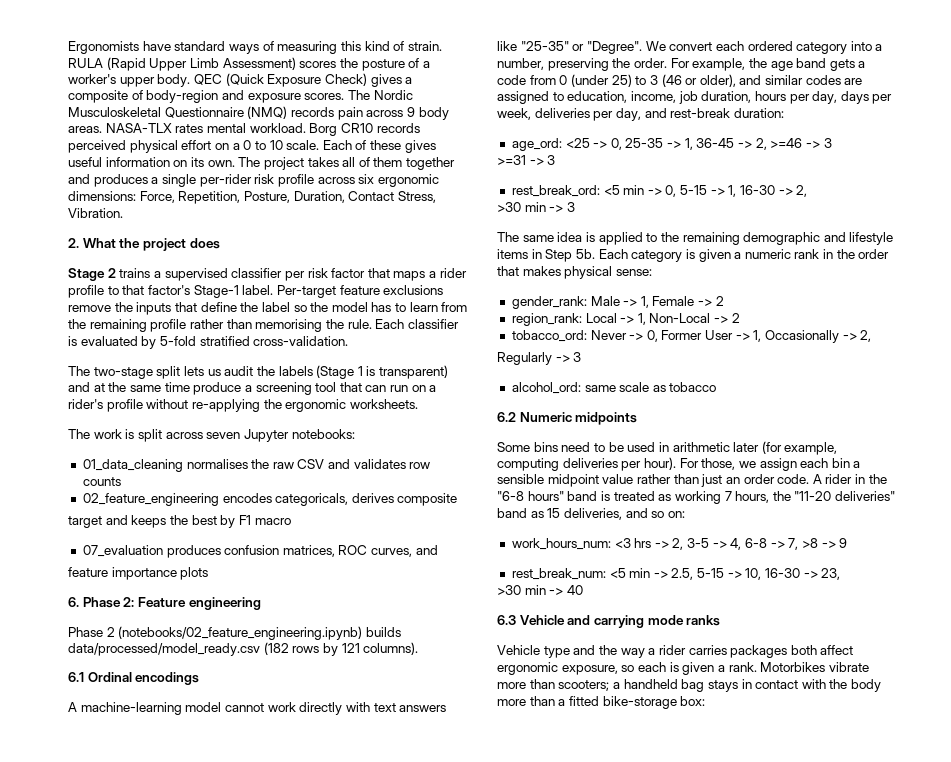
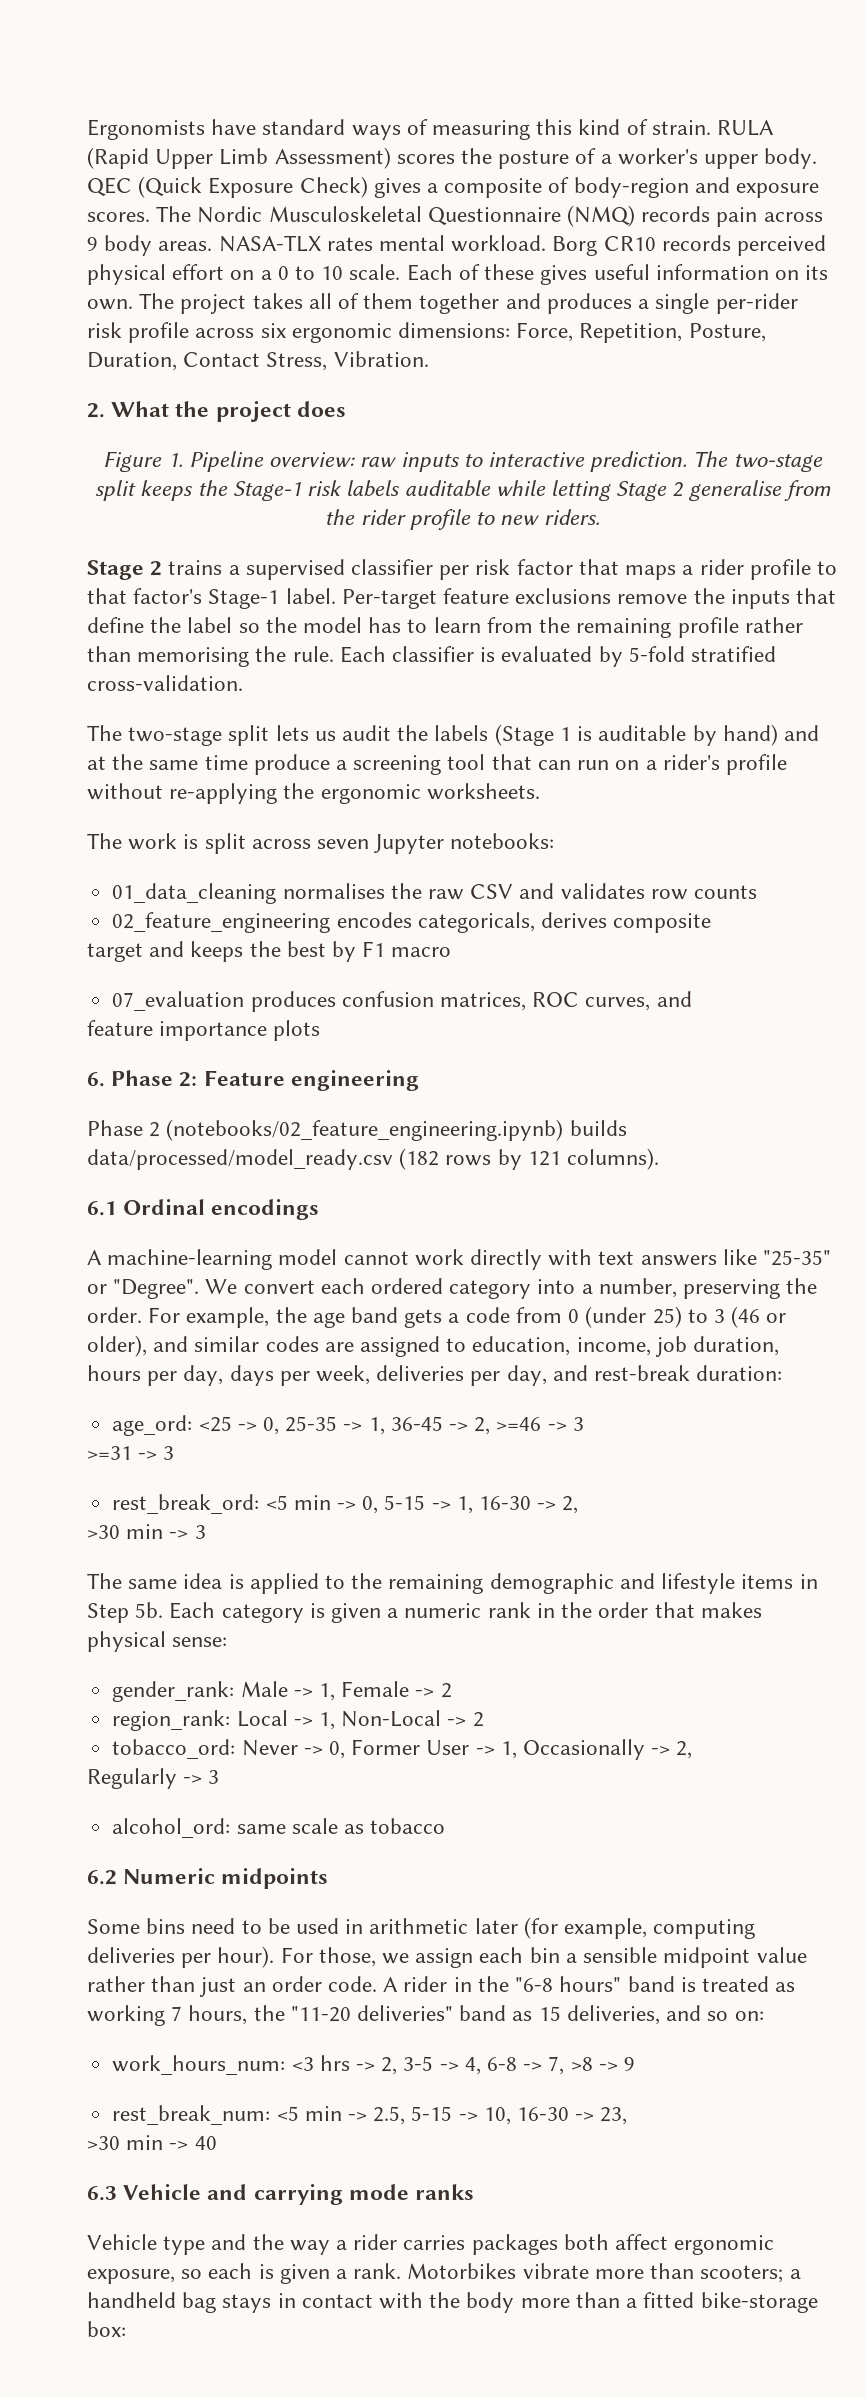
+ Figure 1. Pipeline overview: raw inputs to interactive prediction. The two-stage split keeps the Stage-1 risk labels auditable while letting Stage 2 generalise from the rider profile to new riders.
- The two-stage split lets us audit the labels (Stage 1 is transparent) and at the same time produce a screening tool that can run on a rider's profile without re-applying the ergonomic worksheets.
+ The two-stage split lets us audit the labels (Stage 1 is auditable by hand) and at the same time produce a screening tool that can run on a rider's profile without re-applying the ergonomic worksheets.

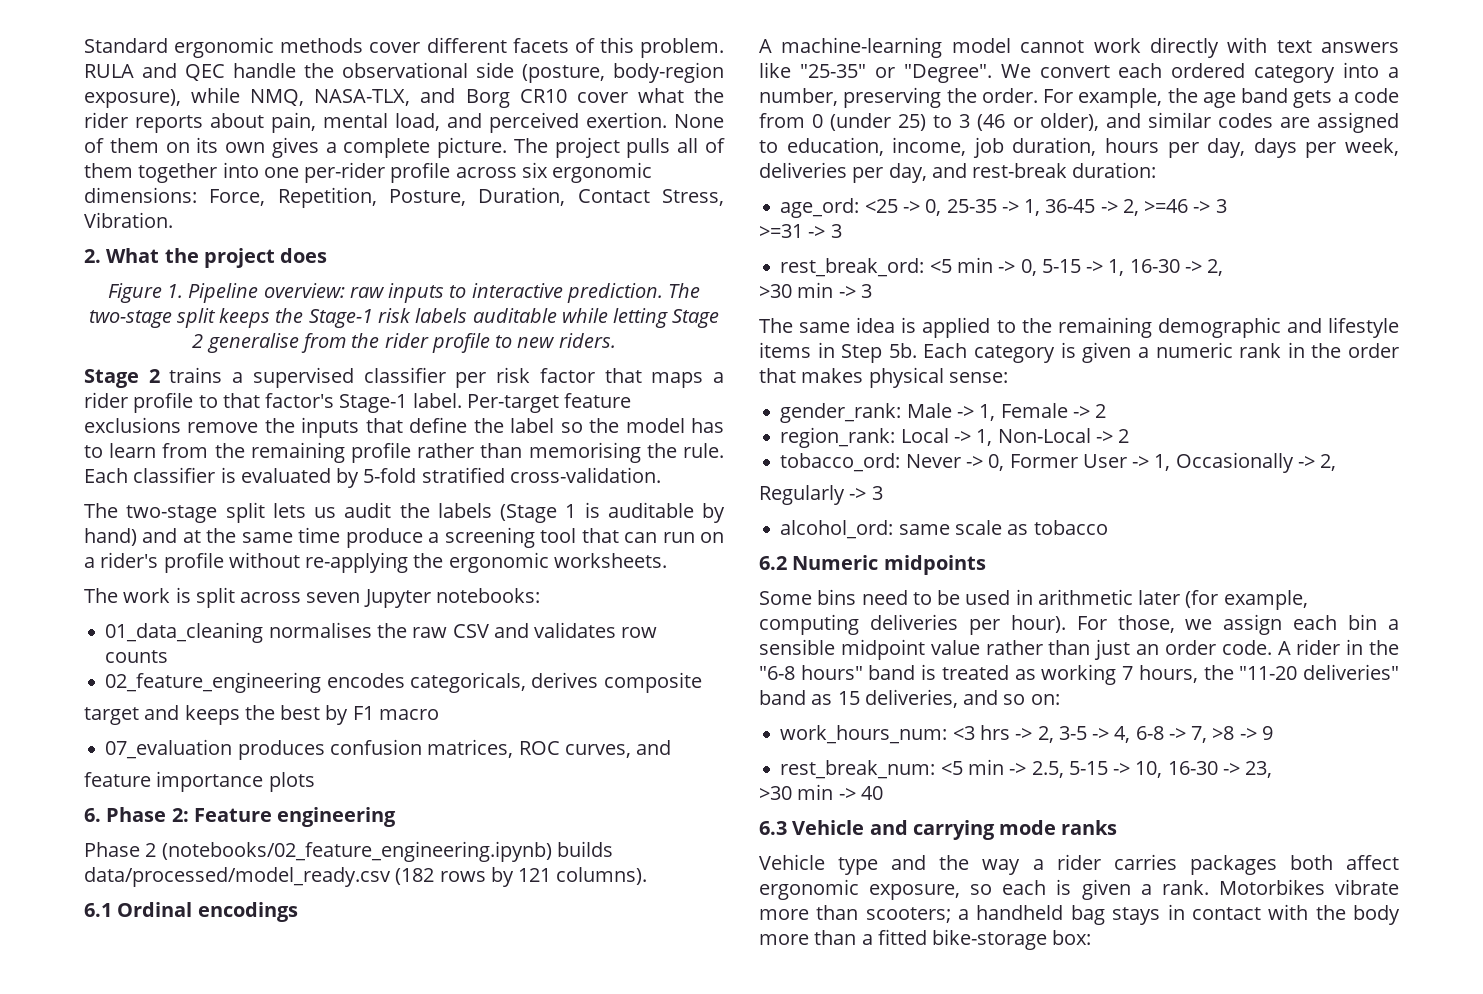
- Ergonomists have standard ways of measuring this kind of strain. RULA (Rapid Upper Limb Assessment) scores the posture of a worker's upper body. QEC (Quick Exposure Check) gives a composite of body-region and exposure scores. The Nordic Musculoskeletal Questionnaire (NMQ) records pain across 9 body areas. NASA-TLX rates mental workload. Borg CR10 records perceived physical effort on a 0 to 10 scale. Each of these gives useful information on its own.
+ Standard ergonomic methods cover different facets of this problem. RULA and QEC handle the observational side (posture, body-region exposure), while NMQ, NASA-TLX, and Borg CR10 cover what the rider reports about pain, mental load, and perceived exertion. None of them on its own gives a complete picture.
- The project takes all of them together and produces a single per-rider risk profile across six ergonomic dimensions: Force, Repetition, Posture, Duration, Contact Stress, Vibration.
+ The project pulls all of them together into one per-rider profile across six ergonomic dimensions: Force, Repetition, Posture, Duration, Contact Stress, Vibration.

